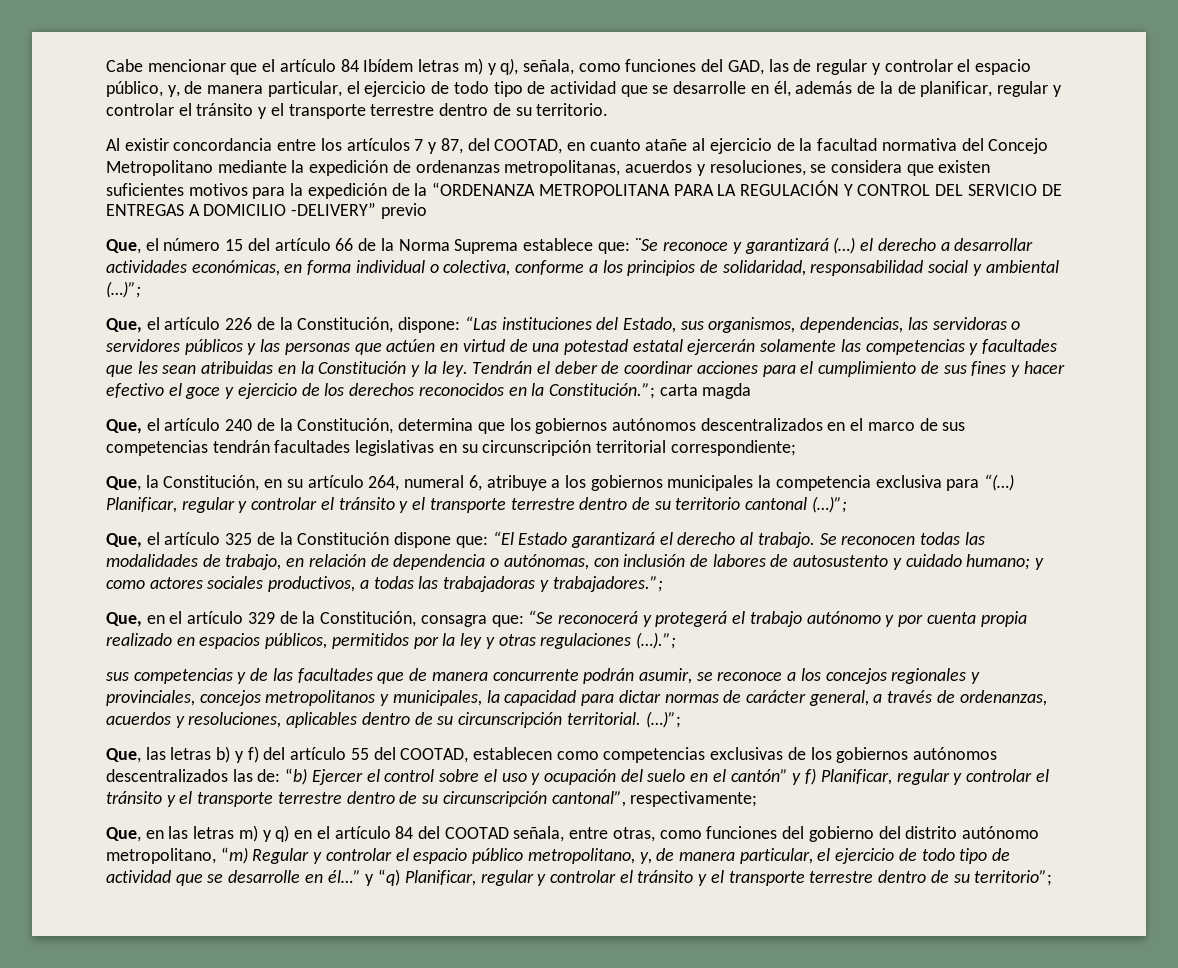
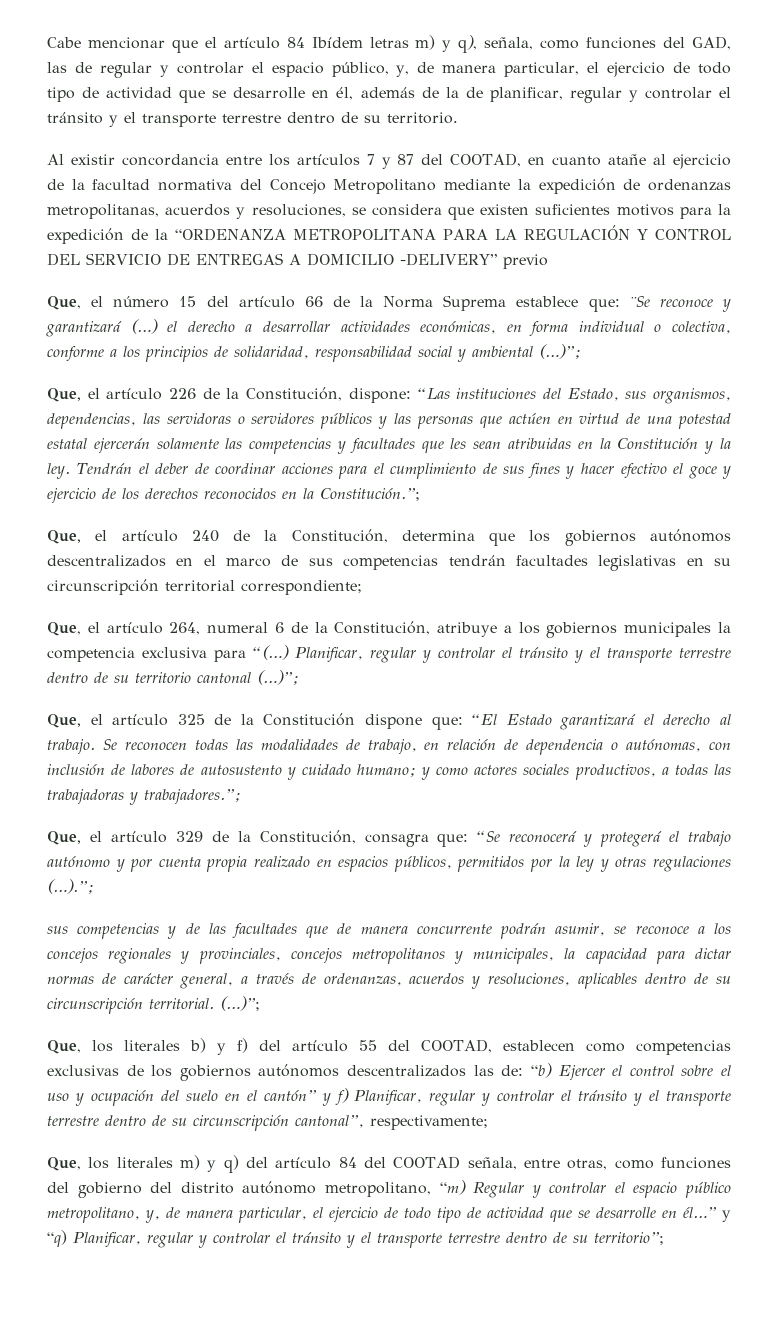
- Al existir concordancia entre los artículos 7 y 87, del COOTAD, en cuanto atañe al ejercicio de la facultad normativa del Concejo Metropolitano mediante la expedición de ordenanzas metropolitanas, acuerdos y resoluciones, se considera que existen suficientes motivos para la expedición de la “ORDENANZA METROPOLITANA PARA LA REGULACIÓN Y CONTROL DEL SERVICIO DE ENTREGAS A DOMICILIO -DELIVERY” previo
+ Al existir concordancia entre los artículos 7 y 87 del COOTAD, en cuanto atañe al ejercicio de la facultad normativa del Concejo Metropolitano mediante la expedición de ordenanzas metropolitanas, acuerdos y resoluciones, se considera que existen suficientes motivos para la expedición de la “ORDENANZA METROPOLITANA PARA LA REGULACIÓN Y CONTROL DEL SERVICIO DE ENTREGAS A DOMICILIO -DELIVERY” previo
- Tendrán el deber de coordinar acciones para el cumplimiento de sus fines y hacer efectivo el goce y ejercicio de los derechos reconocidos en la Constitución.”; carta magda
+ Tendrán el deber de coordinar acciones para el cumplimiento de sus fines y hacer efectivo el goce y ejercicio de los derechos reconocidos en la Constitución.”;
- Que, la Constitución, en su artículo 264, numeral 6, atribuye a los gobiernos municipales la competencia exclusiva para “(…)
+ Que, el artículo 264, numeral 6 de la Constitución, atribuye a los gobiernos municipales la competencia exclusiva para “(…)
- Que, en el artículo 329 de la Constitución, consagra que: “Se reconocerá y protegerá el trabajo autónomo y por cuenta propia realizado en espacios públicos, permitidos por la ley y otras regulaciones (…).”;
+ Que, el artículo 329 de la Constitución, consagra que: “Se reconocerá y protegerá el trabajo autónomo y por cuenta propia realizado en espacios públicos, permitidos por la ley y otras regulaciones (…).”;
- Que, las letras b) y f) del artículo 55 del COOTAD, establecen como competencias exclusivas de los gobiernos autónomos descentralizados las de: “b) Ejercer el control sobre el uso y ocupación del suelo en el cantón” y f) Planificar, regular y controlar el tránsito y el transporte terrestre dentro de su circunscripción cantonal”, respectivamente;
+ Que, los literales b) y f) del artículo 55 del COOTAD, establecen como competencias exclusivas de los gobiernos autónomos descentralizados las de: “b) Ejercer el control sobre el uso y ocupación del suelo en el cantón” y f) Planificar, regular y controlar el tránsito y el transporte terrestre dentro de su circunscripción cantonal”, respectivamente;
- Que, en las letras m) y q) en el artículo 84 del COOTAD señala, entre otras, como funciones del gobierno del distrito autónomo metropolitano, “m) Regular y controlar el espacio público metropolitano, y, de manera particular, el ejercicio de todo tipo de actividad que se desarrolle en él…” y “q) Planificar, regular y controlar el tránsito y el transporte terrestre dentro de su territorio”;
+ Que, los literales m) y q) del artículo 84 del COOTAD señala, entre otras, como funciones del gobierno del distrito autónomo metropolitano, “m) Regular y controlar el espacio público metropolitano, y, de manera particular, el ejercicio de todo tipo de actividad que se desarrolle en él…” y “q) Planificar, regular y controlar el tránsito y el transporte terrestre dentro de su territorio”;

